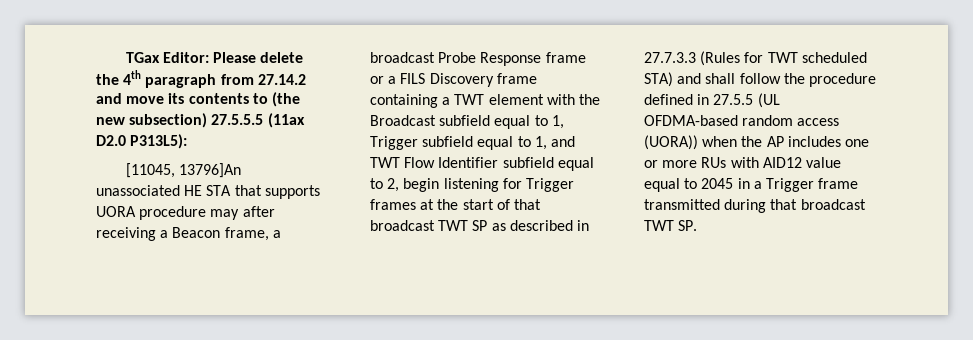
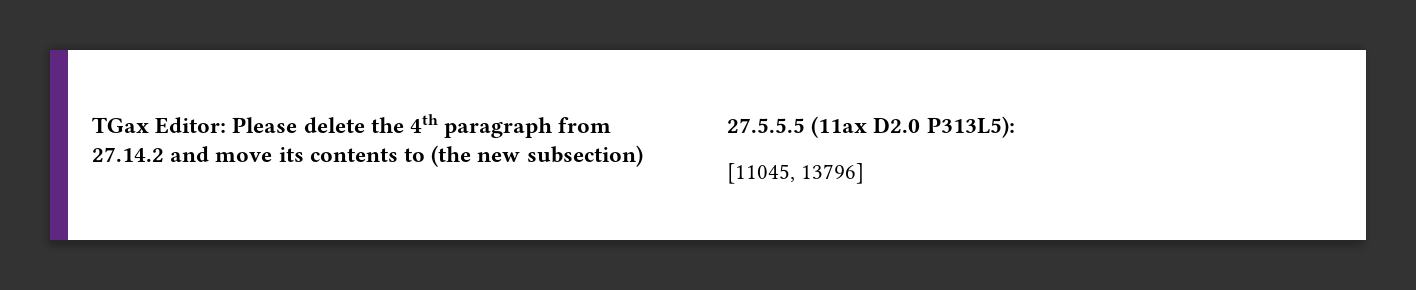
- [11045, 13796]An unassociated HE STA that supports UORA procedure may after receiving a Beacon frame, a broadcast Probe Response frame or a FILS Discovery frame containing a TWT element with the Broadcast subfield equal to 1, Trigger subfield equal to 1, and TWT Flow Identifier subfield equal to 2, begin listening for Trigger frames at the start of that broadcast TWT SP as described in 27.7.3.3 (Rules for TWT scheduled STA) and shall follow the procedure defined in 27.5.5 (UL OFDMA-based random access (UORA)) when the AP includes one or more RUs with AID12 value equal to 2045 in a Trigger frame transmitted during that broadcast TWT SP.
+ [11045, 13796]

